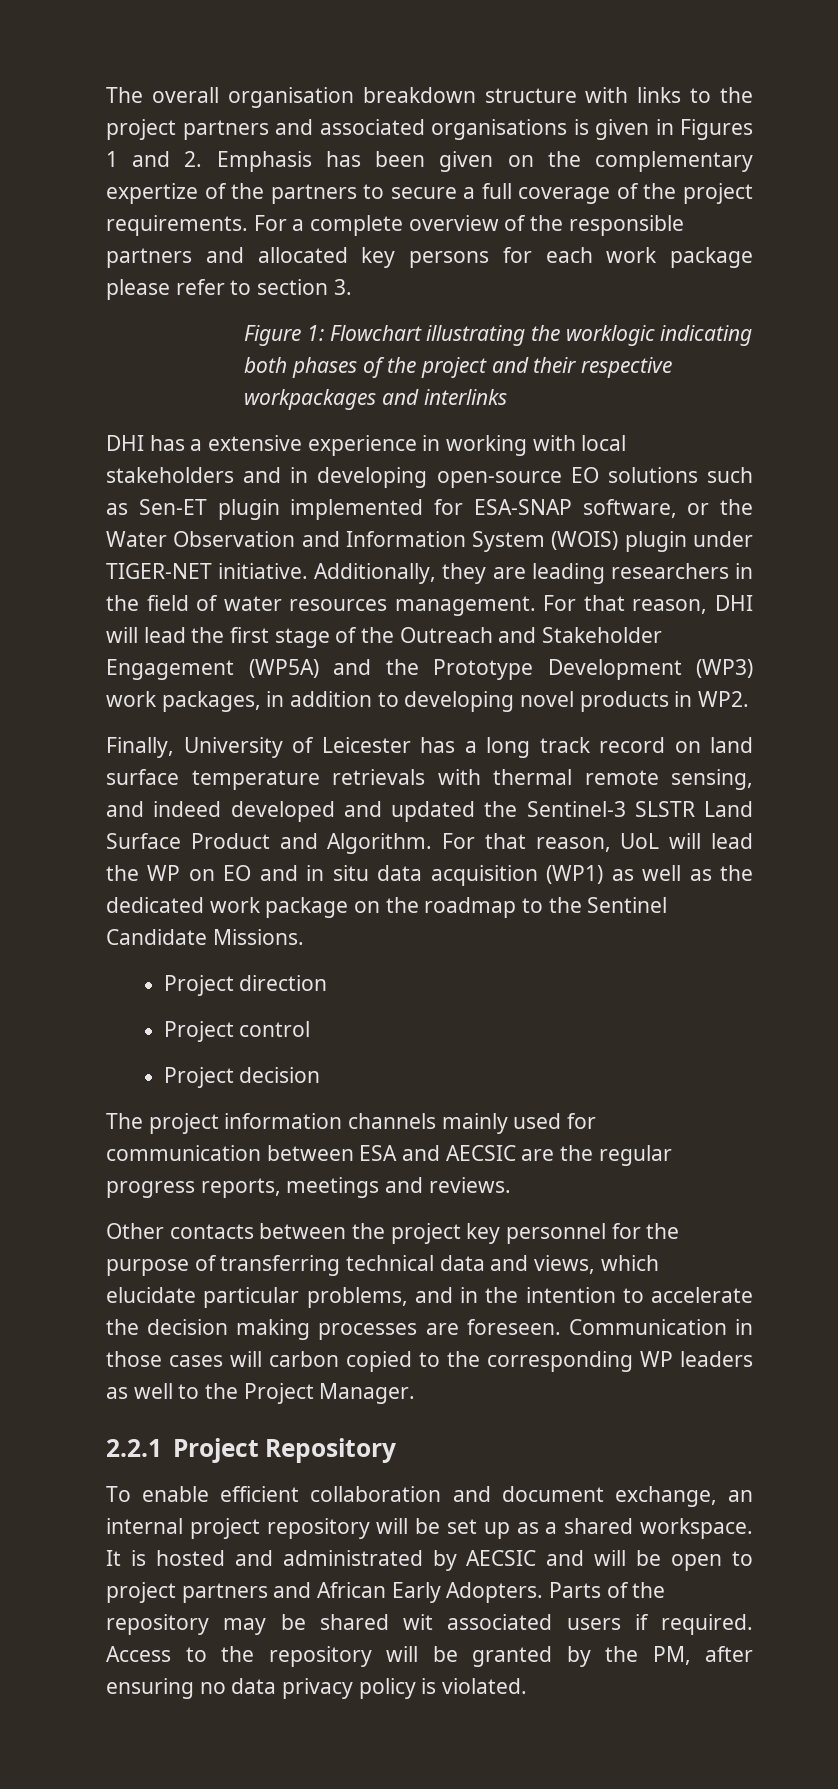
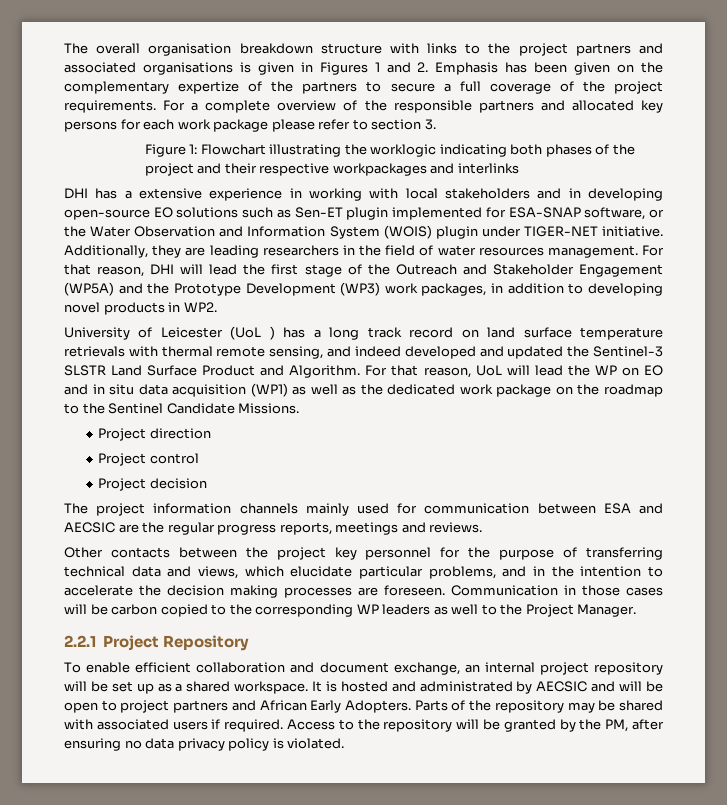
- Finally, University of Leicester has a long track record on land surface temperature retrievals with thermal remote sensing, and indeed developed and updated the Sentinel-3 SLSTR Land Surface Product and Algorithm.
+ University of Leicester (UoL ) has a long track record on land surface temperature retrievals with thermal remote sensing, and indeed developed and updated the Sentinel-3 SLSTR Land Surface Product and Algorithm.
- Communication in those cases will carbon copied to the corresponding WP leaders as well to the Project Manager.
+ Communication in those cases will be carbon copied to the corresponding WP leaders as well to the Project Manager.
- Parts of the repository may be shared wit associated users if required.
+ Parts of the repository may be shared with associated users if required.

